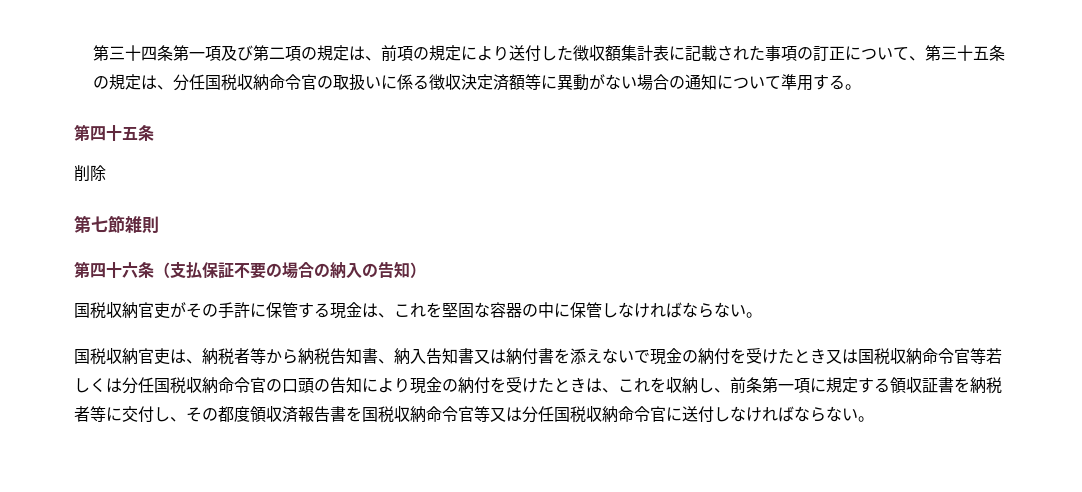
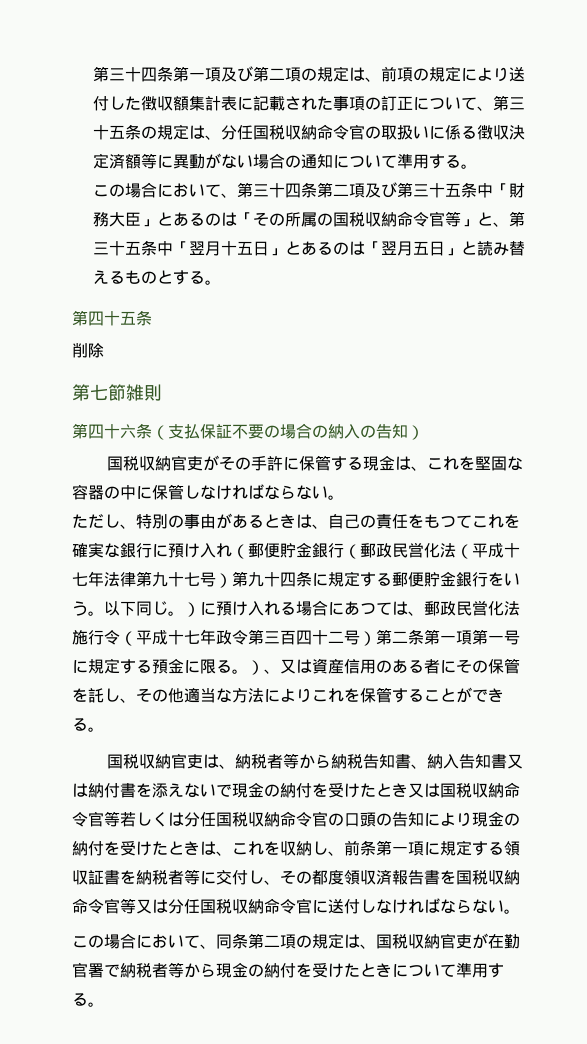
+ この場合において、第三十四条第二項及び第三十五条中「財務大臣」とあるのは「その所属の国税収納命令官等」と、第三十五条中「翌月十五日」とあるのは「翌月五日」と読み替えるものとする。
+ ただし、特別の事由があるときは、自己の責任をもつてこれを確実な銀行に預け入れ（郵便貯金銀行（郵政民営化法（平成十七年法律第九十七号）第九十四条に規定する郵便貯金銀行をいう。以下同じ。）に預け入れる場合にあつては、郵政民営化法施行令（平成十七年政令第三百四十二号）第二条第一項第一号に規定する預金に限る。）、又は資産信用のある者にその保管を託し、その他適当な方法によりこれを保管することができる。
+ この場合において、同条第二項の規定は、国税収納官吏が在勤官署で納税者等から現金の納付を受けたときについて準用する。

